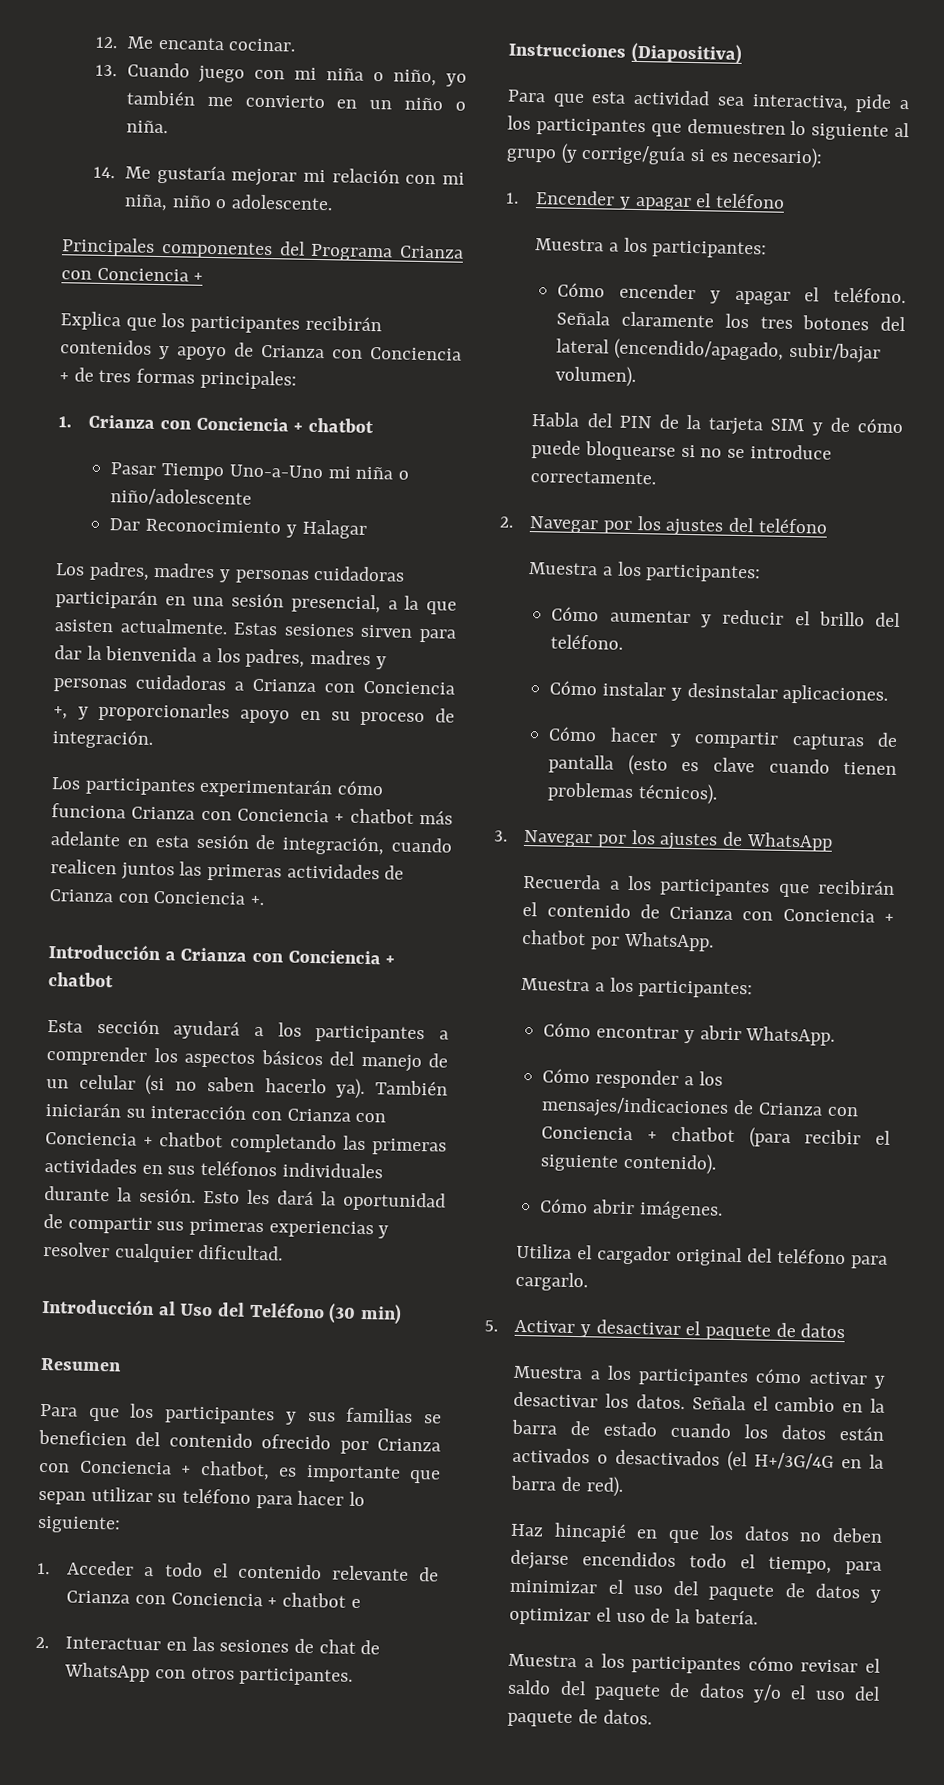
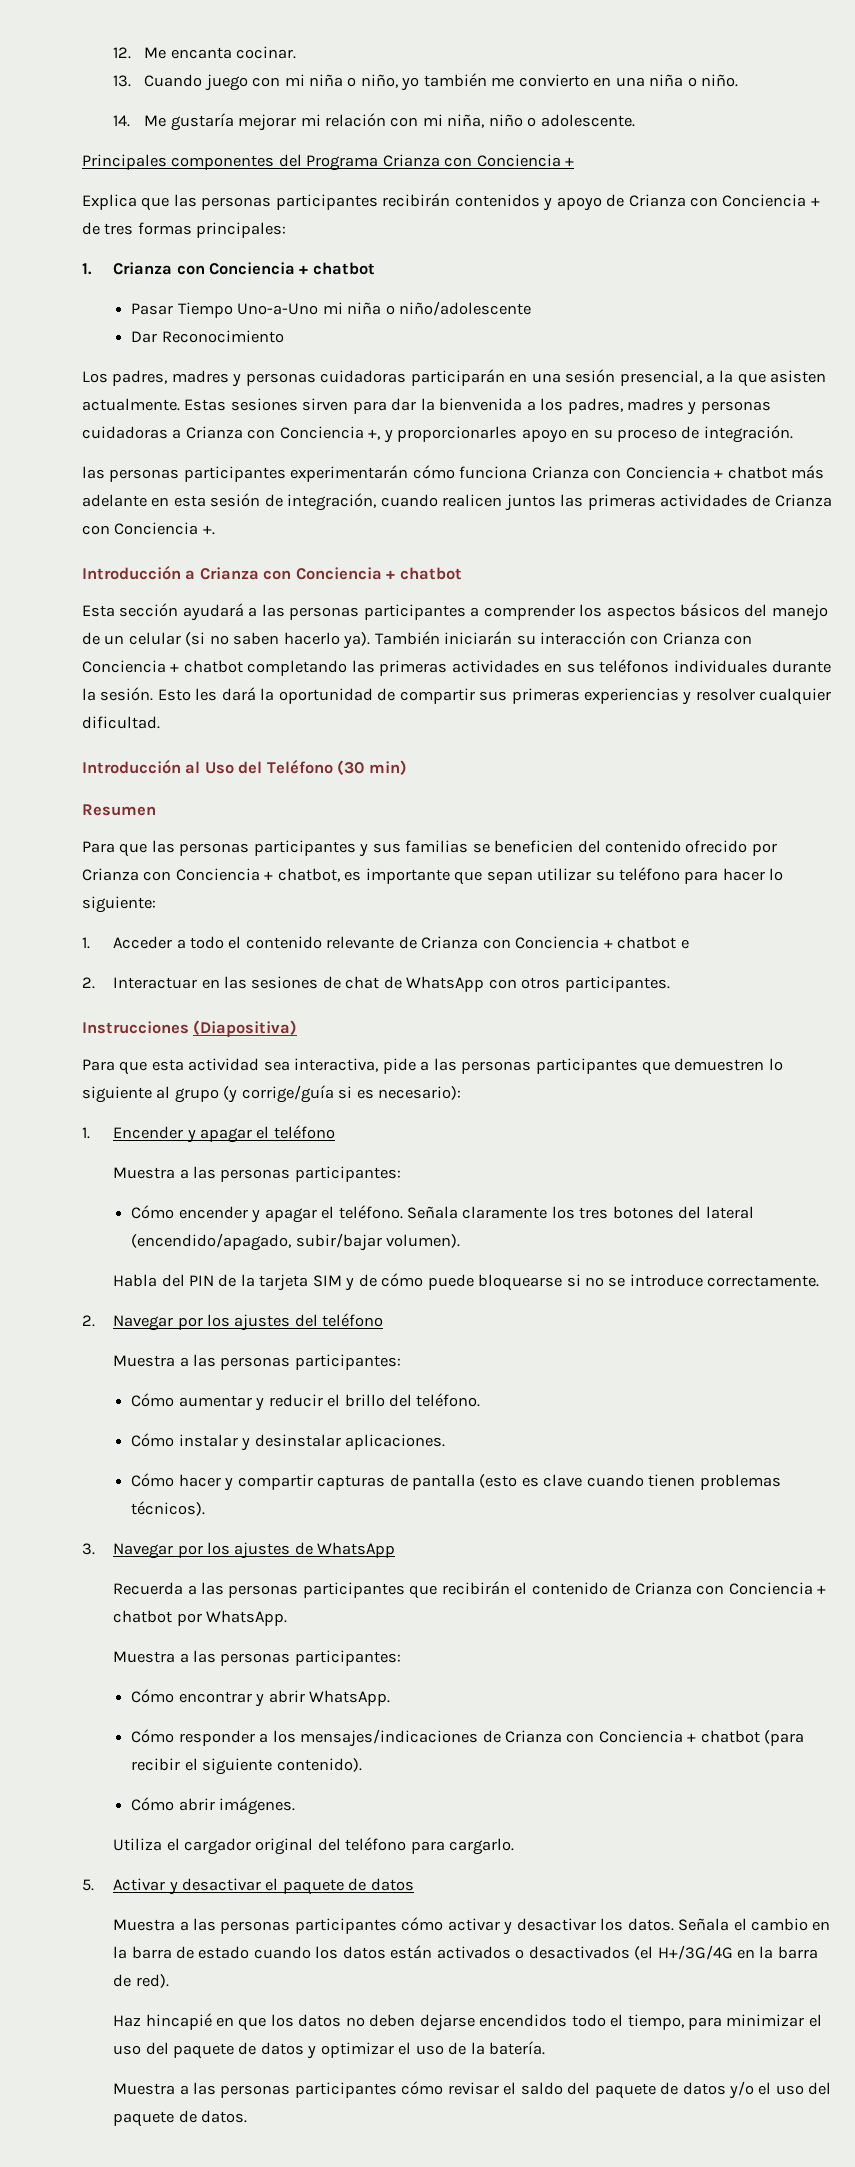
- 13. Cuando juego con mi niña o niño, yo también me convierto en un niño o niña.
+ 13. Cuando juego con mi niña o niño, yo también me convierto en una niña o niño.
- Explica que los participantes recibirán contenidos y apoyo de Crianza con Conciencia + de tres formas principales:
+ Explica que las personas participantes recibirán contenidos y apoyo de Crianza con Conciencia + de tres formas principales:
- Dar Reconocimiento y Halagar
+ Dar Reconocimiento
- Los participantes experimentarán cómo funciona Crianza con Conciencia + chatbot más adelante en esta sesión de integración, cuando realicen juntos las primeras actividades de Crianza con Conciencia +.
+ las personas participantes experimentarán cómo funciona Crianza con Conciencia + chatbot más adelante en esta sesión de integración, cuando realicen juntos las primeras actividades de Crianza con Conciencia +.
- Esta sección ayudará a los participantes a comprender los aspectos básicos del manejo de un celular (si no saben hacerlo ya).
+ Esta sección ayudará a las personas participantes a comprender los aspectos básicos del manejo de un celular (si no saben hacerlo ya).
- Para que los participantes y sus familias se beneficien del contenido ofrecido por Crianza con Conciencia + chatbot, es importante que sepan utilizar su teléfono para hacer lo siguiente:
+ Para que las personas participantes y sus familias se beneficien del contenido ofrecido por Crianza con Conciencia + chatbot, es importante que sepan utilizar su teléfono para hacer lo siguiente:
- Para que esta actividad sea interactiva, pide a los participantes que demuestren lo siguiente al grupo (y corrige/guía si es necesario):
+ Para que esta actividad sea interactiva, pide a las personas participantes que demuestren lo siguiente al grupo (y corrige/guía si es necesario):
  1. Encender y apagar el teléfono
- Muestra a los participantes:
+ Muestra a las personas participantes:
  2. Navegar por los ajustes del teléfono
- Muestra a los participantes:
+ Muestra a las personas participantes:
- Recuerda a los participantes que recibirán el contenido de Crianza con Conciencia + chatbot por WhatsApp.
- Muestra a los participantes:
+ Recuerda a las personas participantes que recibirán el contenido de Crianza con Conciencia + chatbot por WhatsApp.
+ Muestra a las personas participantes:
- Muestra a los participantes cómo activar y desactivar los datos.
+ Muestra a las personas participantes cómo activar y desactivar los datos.
- Muestra a los participantes cómo revisar el saldo del paquete de datos y/o el uso del paquete de datos.
+ Muestra a las personas participantes cómo revisar el saldo del paquete de datos y/o el uso del paquete de datos.

